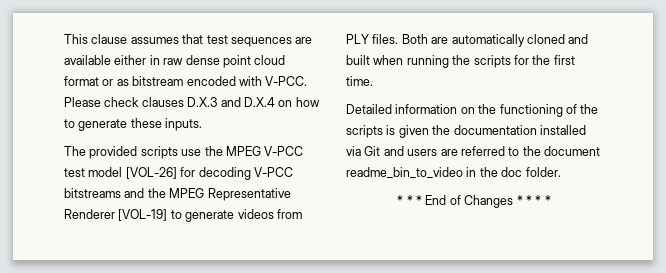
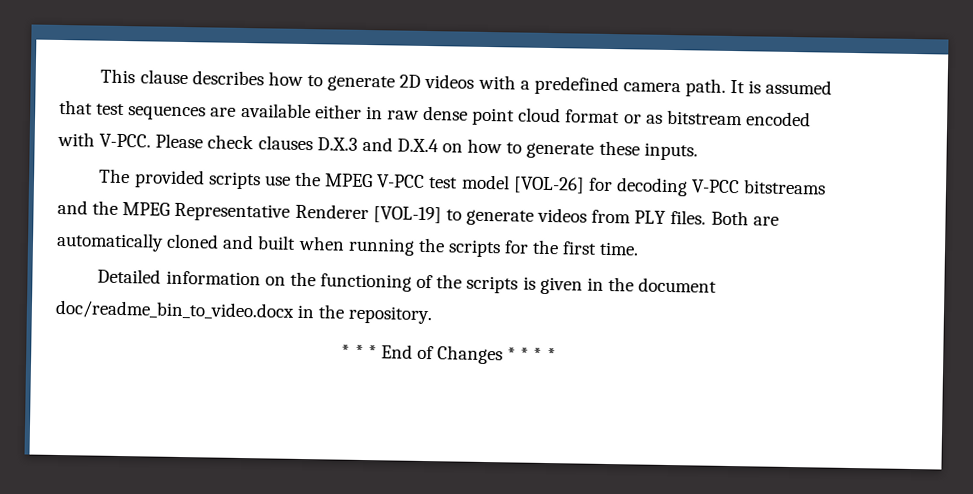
- This clause assumes that test sequences are available either in raw dense point cloud format or as bitstream encoded with V-PCC.
+ This clause describes how to generate 2D videos with a predefined camera path. It is assumed that test sequences are available either in raw dense point cloud format or as bitstream encoded with V-PCC.
- Detailed information on the functioning of the scripts is given the documentation installed via Git and users are referred to the document readme_bin_to_video in the doc folder.
+ Detailed information on the functioning of the scripts is given in the document doc/readme_bin_to_video.docx in the repository.

